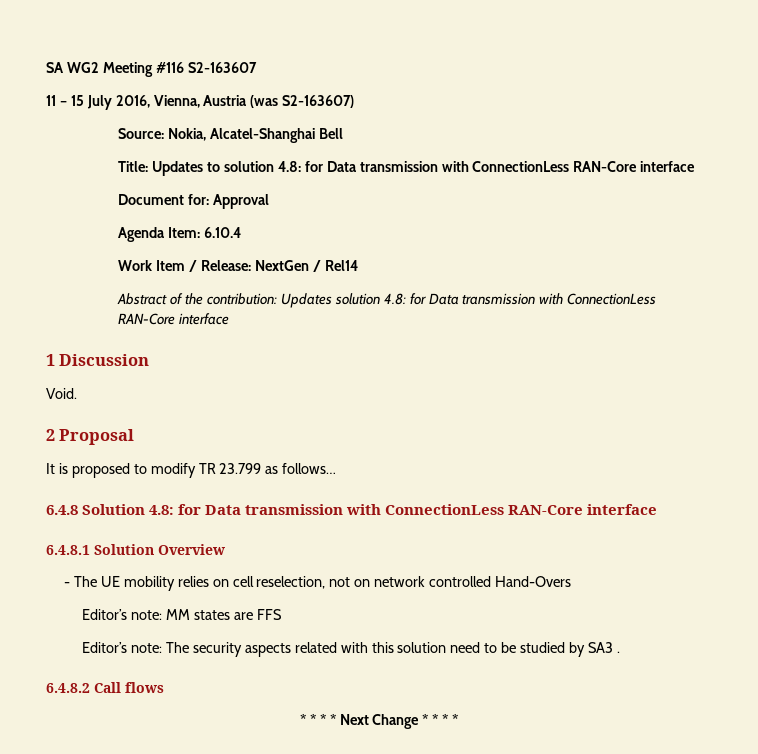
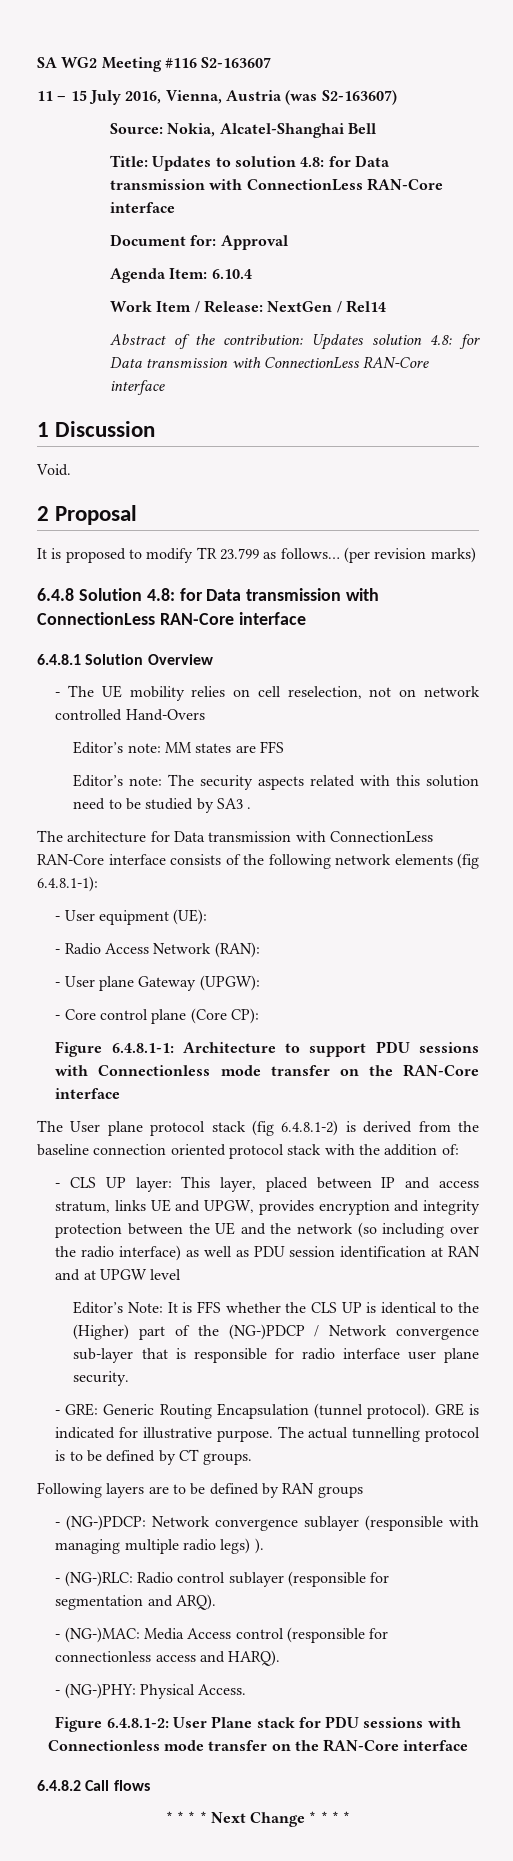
+ (per revision marks)
+ The architecture for Data transmission with ConnectionLess RAN-Core interface consists of the following network elements (fig 6.4.8.1-1):
+ - User equipment (UE):
+ - Radio Access Network (RAN):
+ - User plane Gateway (UPGW):
+ - Core control plane (Core CP):
+ Figure 6.4.8.1-1: Architecture to support PDU sessions with Connectionless mode transfer on the RAN-Core interface
+ The User plane protocol stack (fig 6.4.8.1-2) is derived from the baseline connection oriented protocol stack with the addition of:
+ - CLS UP layer: This layer, placed between IP and access stratum, links UE and UPGW, provides encryption and integrity protection between the UE and the network (so including over the radio interface) as well as PDU session identification at RAN and at UPGW level
+ Editor’s Note: It is FFS whether the CLS UP is identical to the (Higher) part of the (NG-)PDCP / Network convergence sub-layer that is responsible for radio interface user plane security.
+ - GRE: Generic Routing Encapsulation (tunnel protocol). GRE is indicated for illustrative purpose. The actual tunnelling protocol is to be defined by CT groups.
+ Following layers are to be defined by RAN groups
+ - (NG-)PDCP: Network convergence sublayer (responsible with managing multiple radio legs) ).
+ - (NG-)RLC: Radio control sublayer (responsible for segmentation and ARQ).
+ - (NG-)MAC: Media Access control (responsible for connectionless access and HARQ).
+ - (NG-)PHY: Physical Access.
+ Figure 6.4.8.1-2: User Plane stack for PDU sessions with Connectionless mode transfer on the RAN-Core interface

